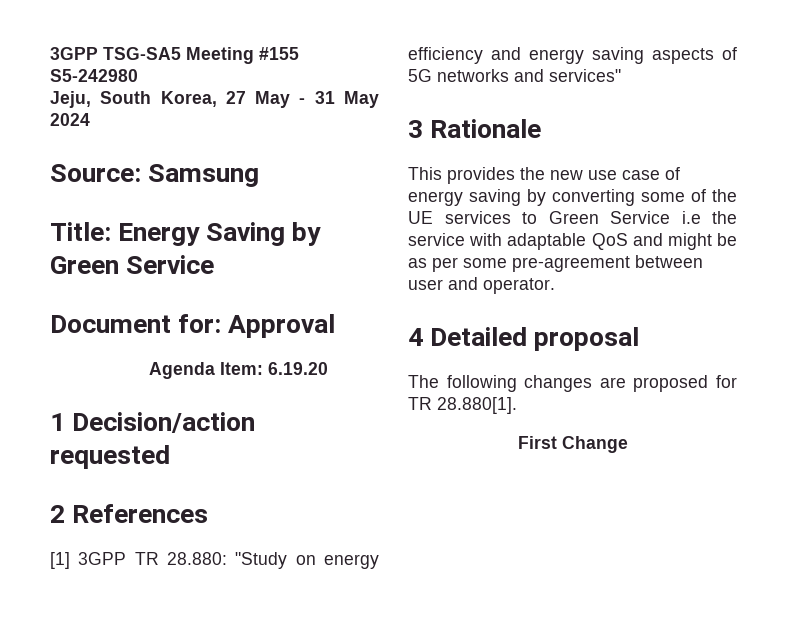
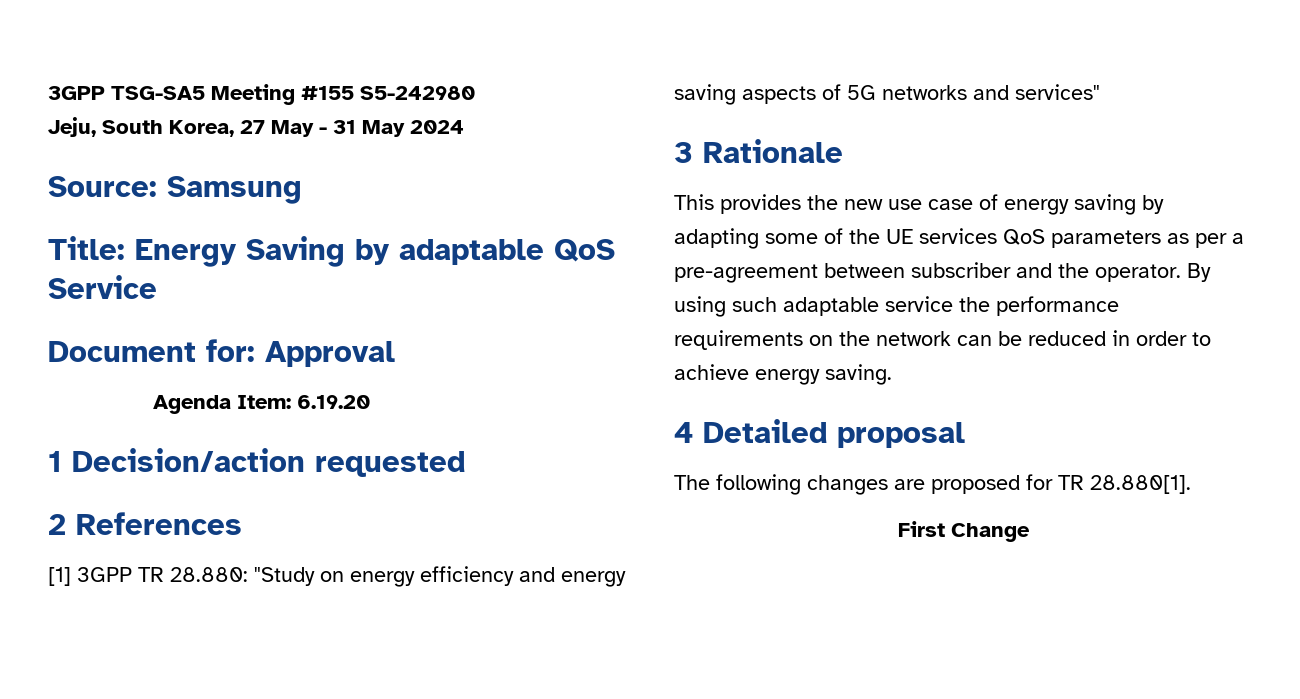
- Title: Energy Saving by Green Service
+ Title: Energy Saving by adaptable QoS Service
- This provides the new use case of energy saving by converting some of the UE services to Green Service i.e the service with adaptable QoS and might be as per some pre-agreement between user and operator.
+ This provides the new use case of energy saving by adapting some of the UE services QoS parameters as per a pre-agreement between subscriber and the operator. By using such adaptable service the performance requirements on the network can be reduced in order to achieve energy saving.

